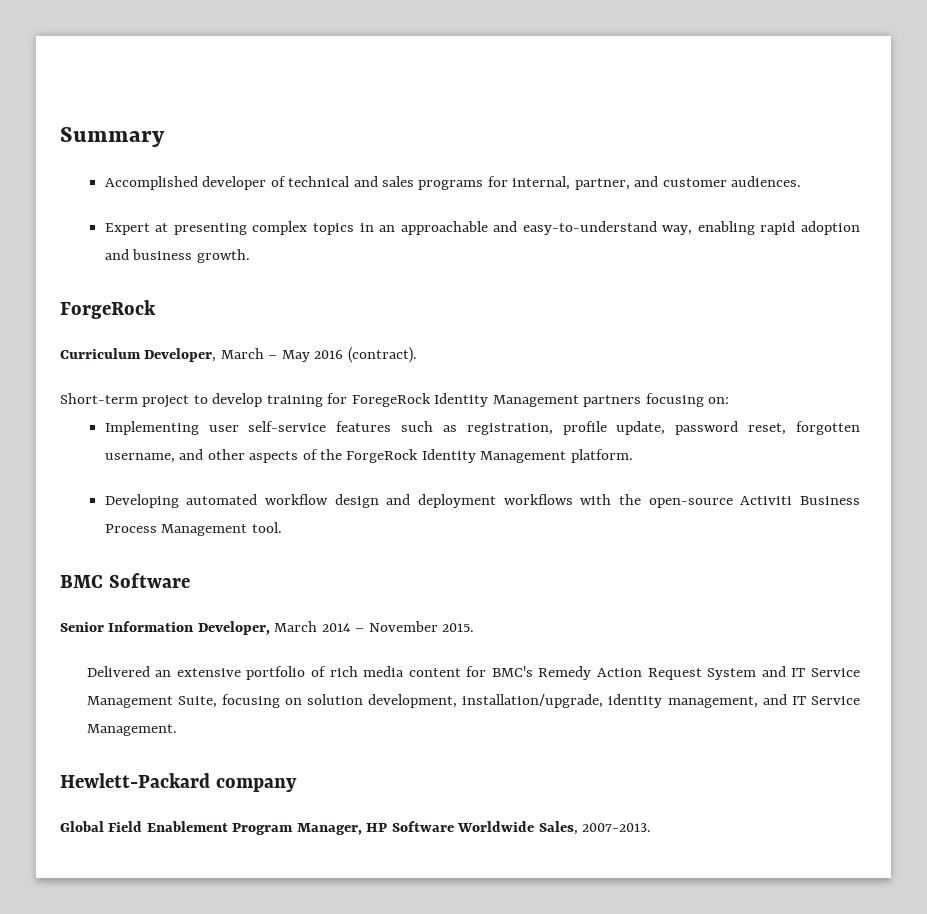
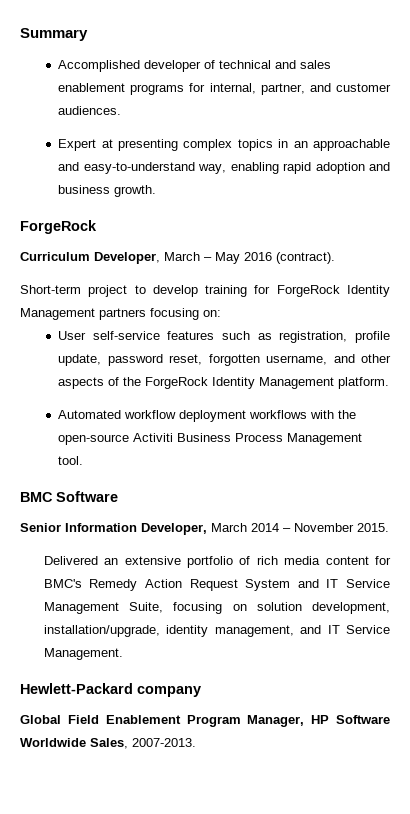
- Accomplished developer of technical and sales programs for internal, partner, and customer audiences.
+ Accomplished developer of technical and sales enablement programs for internal, partner, and customer audiences.
- Short-term project to develop training for ForegeRock Identity Management partners focusing on:
+ Short-term project to develop training for ForgeRock Identity Management partners focusing on:
- Implementing user self-service features such as registration, profile update, password reset, forgotten username, and other aspects of the ForgeRock Identity Management platform.
+ User self-service features such as registration, profile update, password reset, forgotten username, and other aspects of the ForgeRock Identity Management platform.
- Developing automated workflow design and deployment workflows with the open-source Activiti Business Process Management tool.
+ Automated workflow deployment workflows with the open-source Activiti Business Process Management tool.

